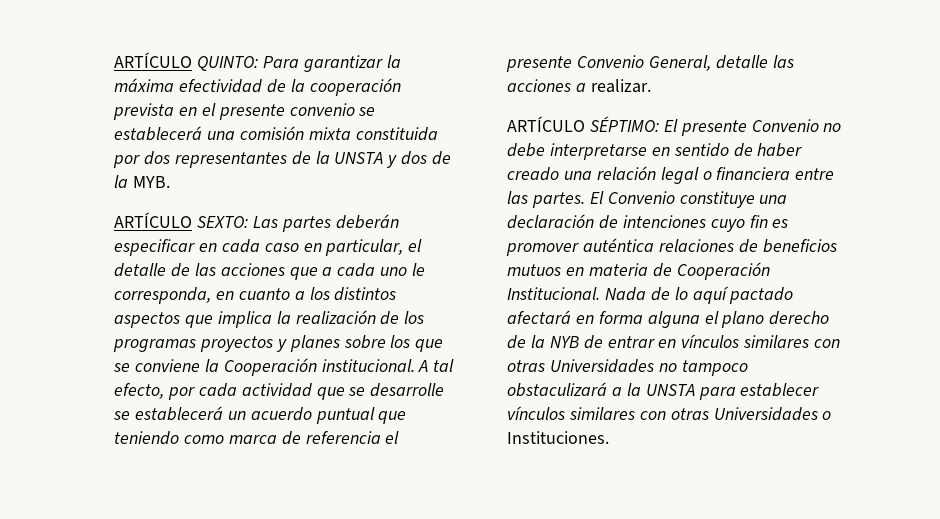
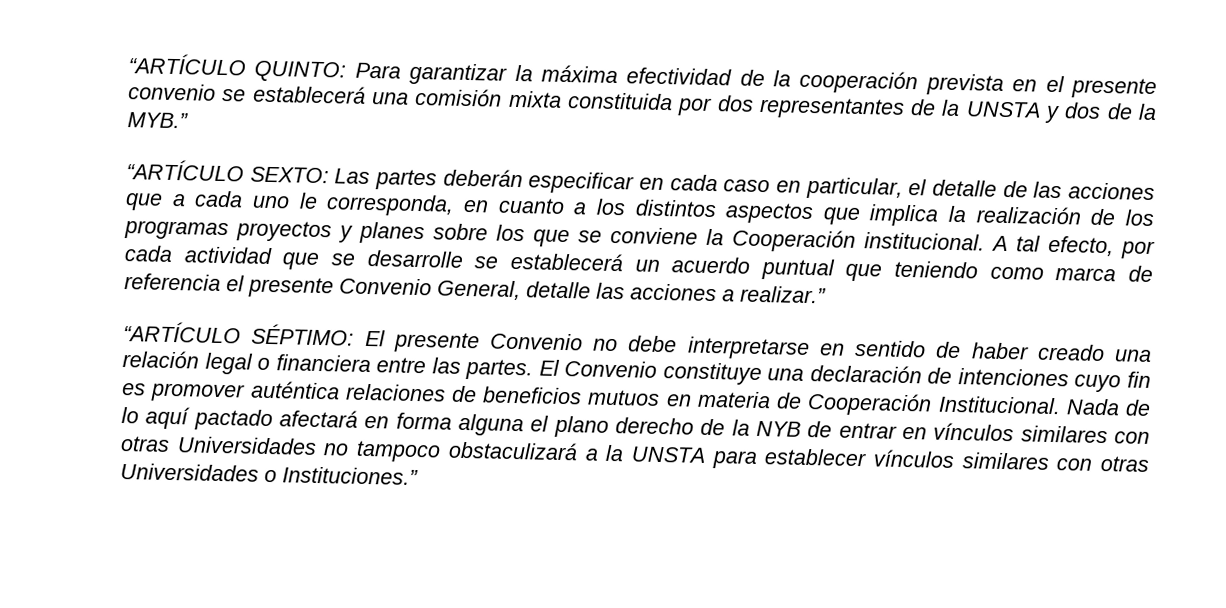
- ARTÍCULO QUINTO:
+ “ARTÍCULO QUINTO:
- Para garantizar la máxima efectividad de la cooperación prevista en el presente convenio se establecerá una comisión mixta constituida por dos representantes de la UNSTA y dos de la MYB.
- ARTÍCULO SEXTO:
+ Para garantizar la máxima efectividad de la cooperación prevista en el presente convenio se establecerá una comisión mixta constituida por dos representantes de la UNSTA y dos de la MYB.”
+ “ARTÍCULO SEXTO:
- A tal efecto, por cada actividad que se desarrolle se establecerá un acuerdo puntual que teniendo como marca de referencia el presente Convenio General, detalle las acciones a realizar.
- ARTÍCULO SÉPTIMO: El presente Convenio no debe interpretarse en sentido de haber creado una relación legal o financiera entre las partes.
+ A tal efecto, por cada actividad que se desarrolle se establecerá un acuerdo puntual que teniendo como marca de referencia el presente Convenio General, detalle las acciones a realizar.”
+ “ARTÍCULO SÉPTIMO: El presente Convenio no debe interpretarse en sentido de haber creado una relación legal o financiera entre las partes.
- Nada de lo aquí pactado afectará en forma alguna el plano derecho de la NYB de entrar en vínculos similares con otras Universidades no tampoco obstaculizará a la UNSTA para establecer vínculos similares con otras Universidades o Instituciones.
+ Nada de lo aquí pactado afectará en forma alguna el plano derecho de la NYB de entrar en vínculos similares con otras Universidades no tampoco obstaculizará a la UNSTA para establecer vínculos similares con otras Universidades o Instituciones.”

